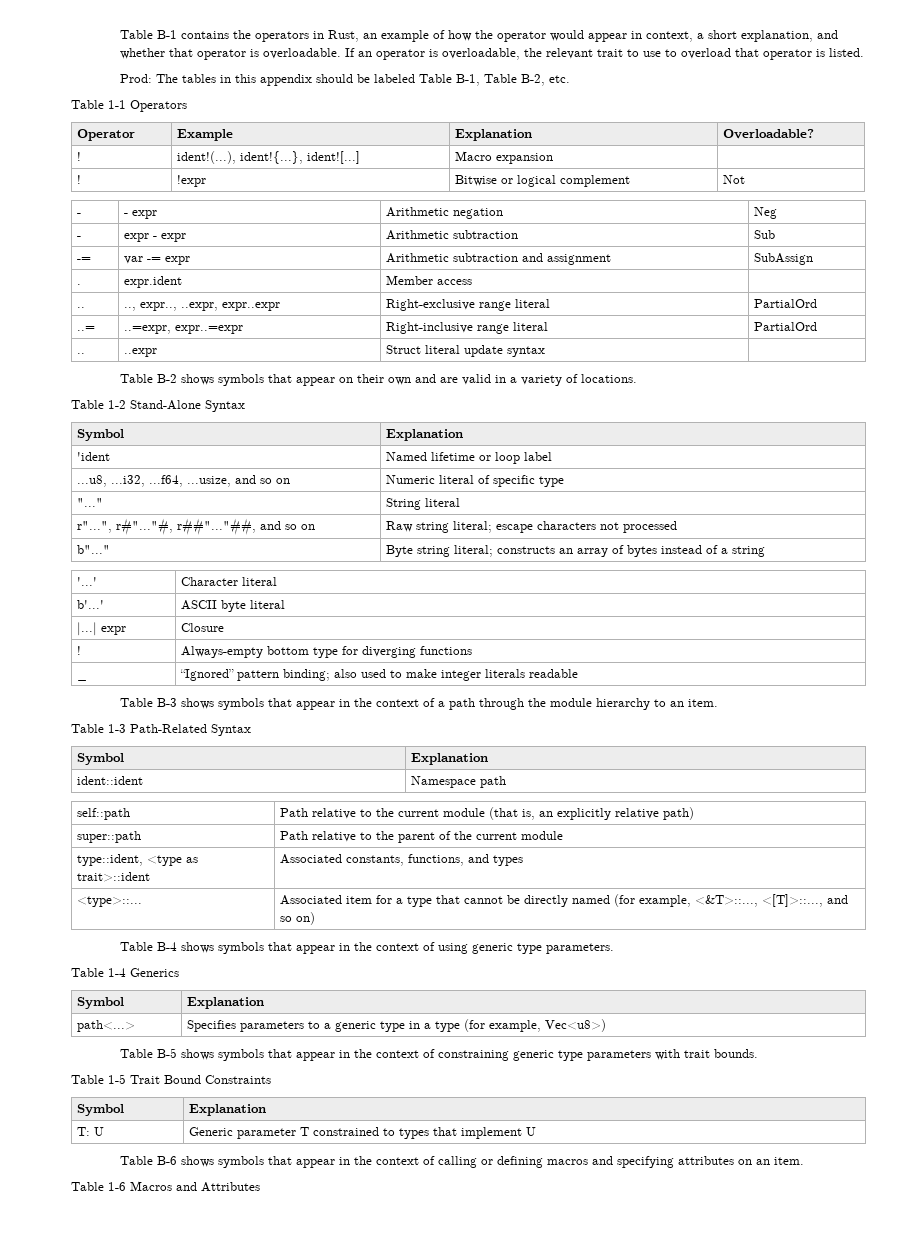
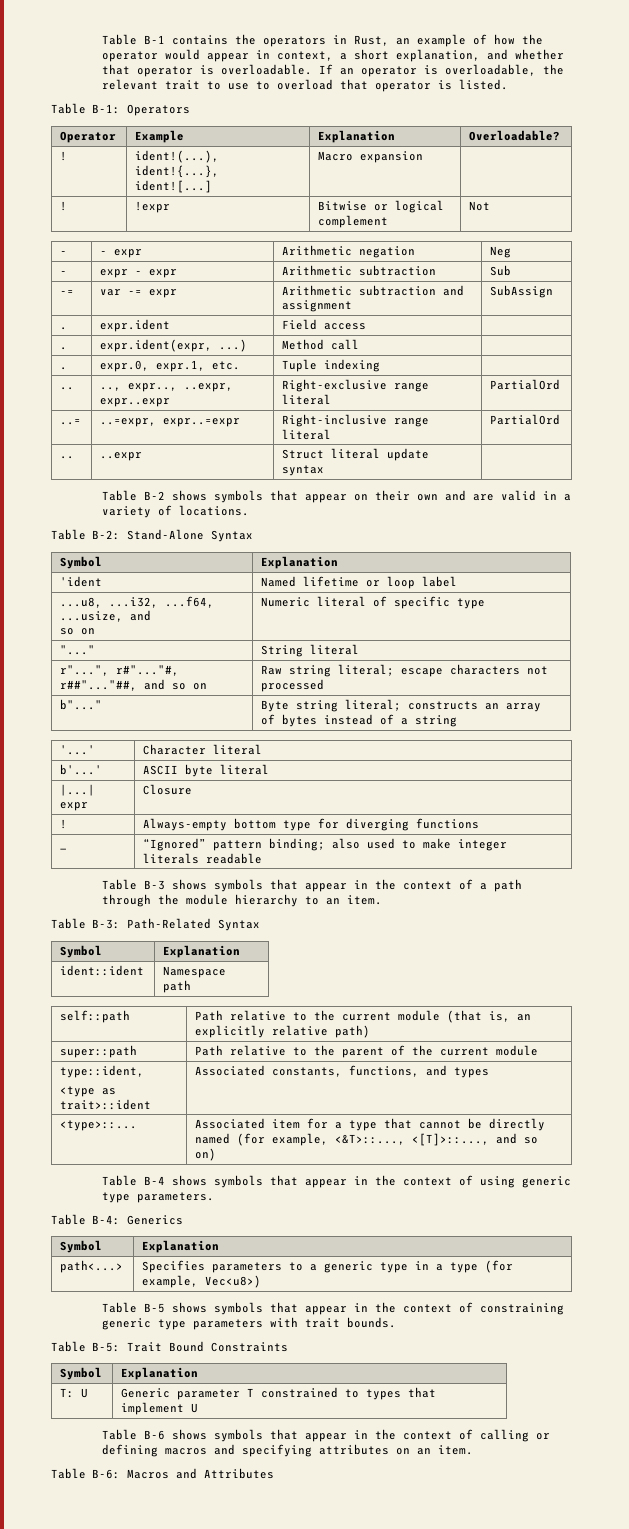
- Prod: The tables in this appendix should be labeled Table B-1, Table B-2, etc.
- Table 1-1 Operators
+ Table B-1: Operators
- . | expr.ident | Member access |
+ . | expr.ident | Field access |
+ . | expr.ident(expr, ...) | Method call |
+ . | expr.0, expr.1, etc. | Tuple indexing |
- Table 1-2 Stand-Alone Syntax
+ Table B-2: Stand-Alone Syntax
- ...u8, ...i32, ...f64, ...usize, and so on | Numeric literal of specific type
+ ...u8, ...i32, ...f64, ...usize, and
+ so on | Numeric literal of specific type
- Table 1-3 Path-Related Syntax
+ Table B-3: Path-Related Syntax
- type::ident, <type as trait>::ident | Associated constants, functions, and types
+ type::ident,
+ <type as trait>::ident | Associated constants, functions, and types
- Table 1-4 Generics
+ Table B-4: Generics
- Table 1-5 Trait Bound Constraints
+ Table B-5: Trait Bound Constraints
- Table 1-6 Macros and Attributes
+ Table B-6: Macros and Attributes

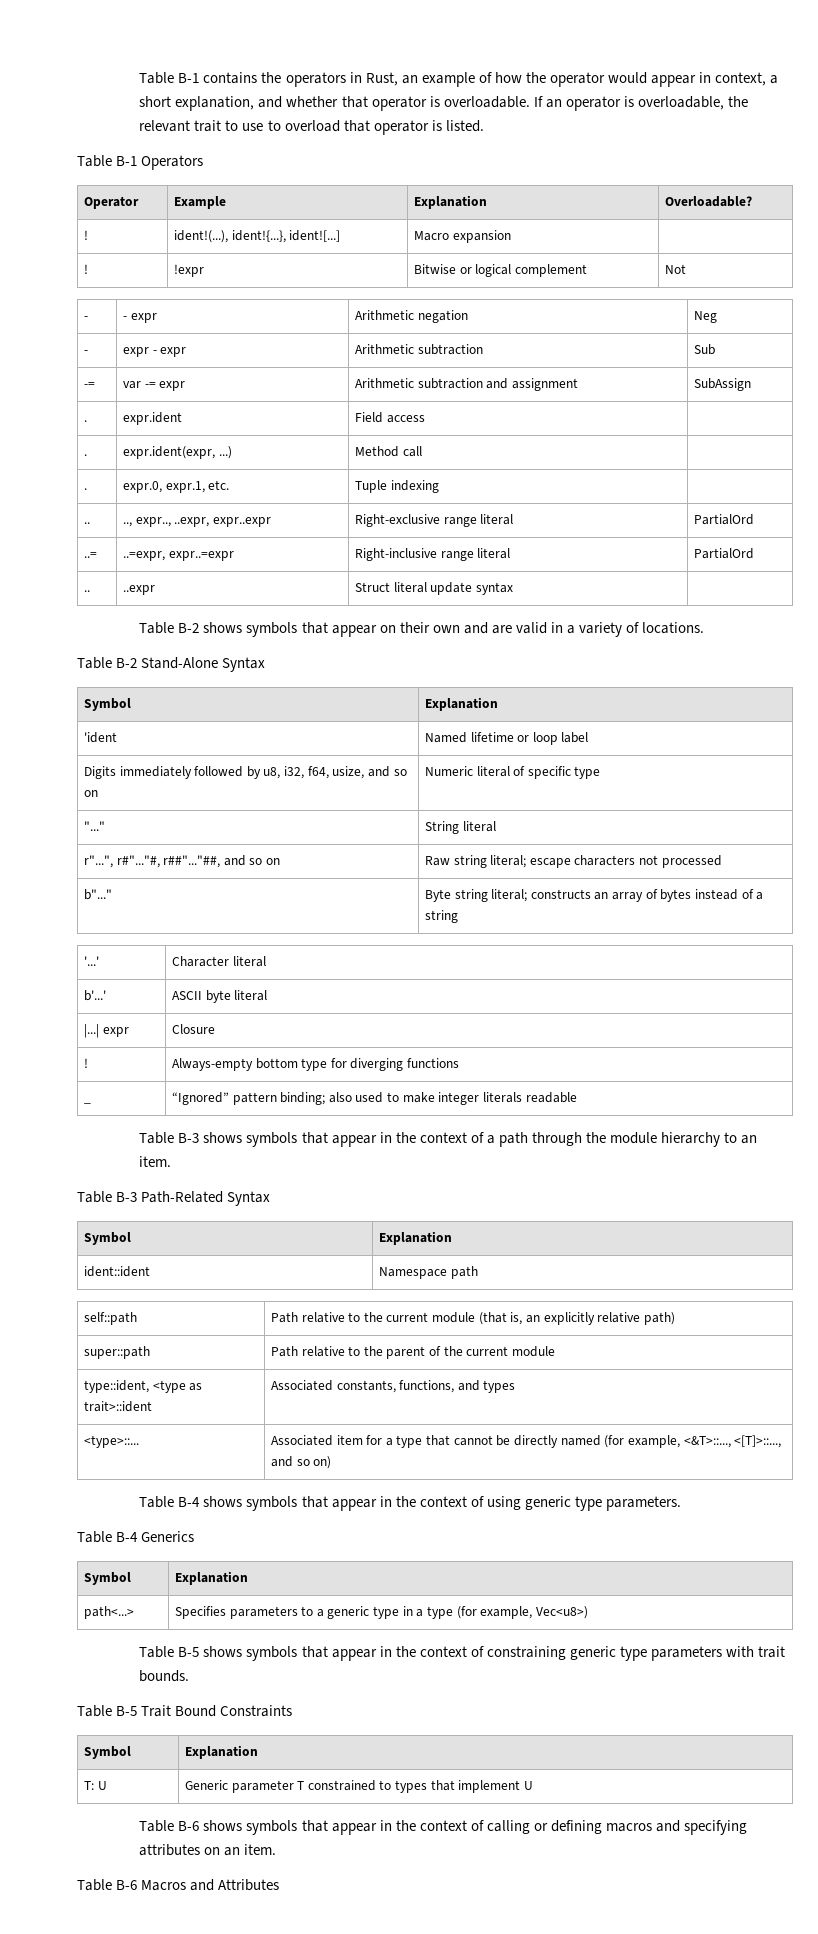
- Table B-1: Operators
+ Table B-1 Operators
- Table B-2: Stand-Alone Syntax
+ Table B-2 Stand-Alone Syntax
- ...u8, ...i32, ...f64, ...usize, and
- so on | Numeric literal of specific type
+ Digits immediately followed by u8, i32, f64, usize, and so on | Numeric literal of specific type
- Table B-3: Path-Related Syntax
+ Table B-3 Path-Related Syntax
- type::ident,
- <type as trait>::ident | Associated constants, functions, and types
+ type::ident, <type as trait>::ident | Associated constants, functions, and types
- Table B-4: Generics
+ Table B-4 Generics
- Table B-5: Trait Bound Constraints
+ Table B-5 Trait Bound Constraints
- Table B-6: Macros and Attributes
+ Table B-6 Macros and Attributes

